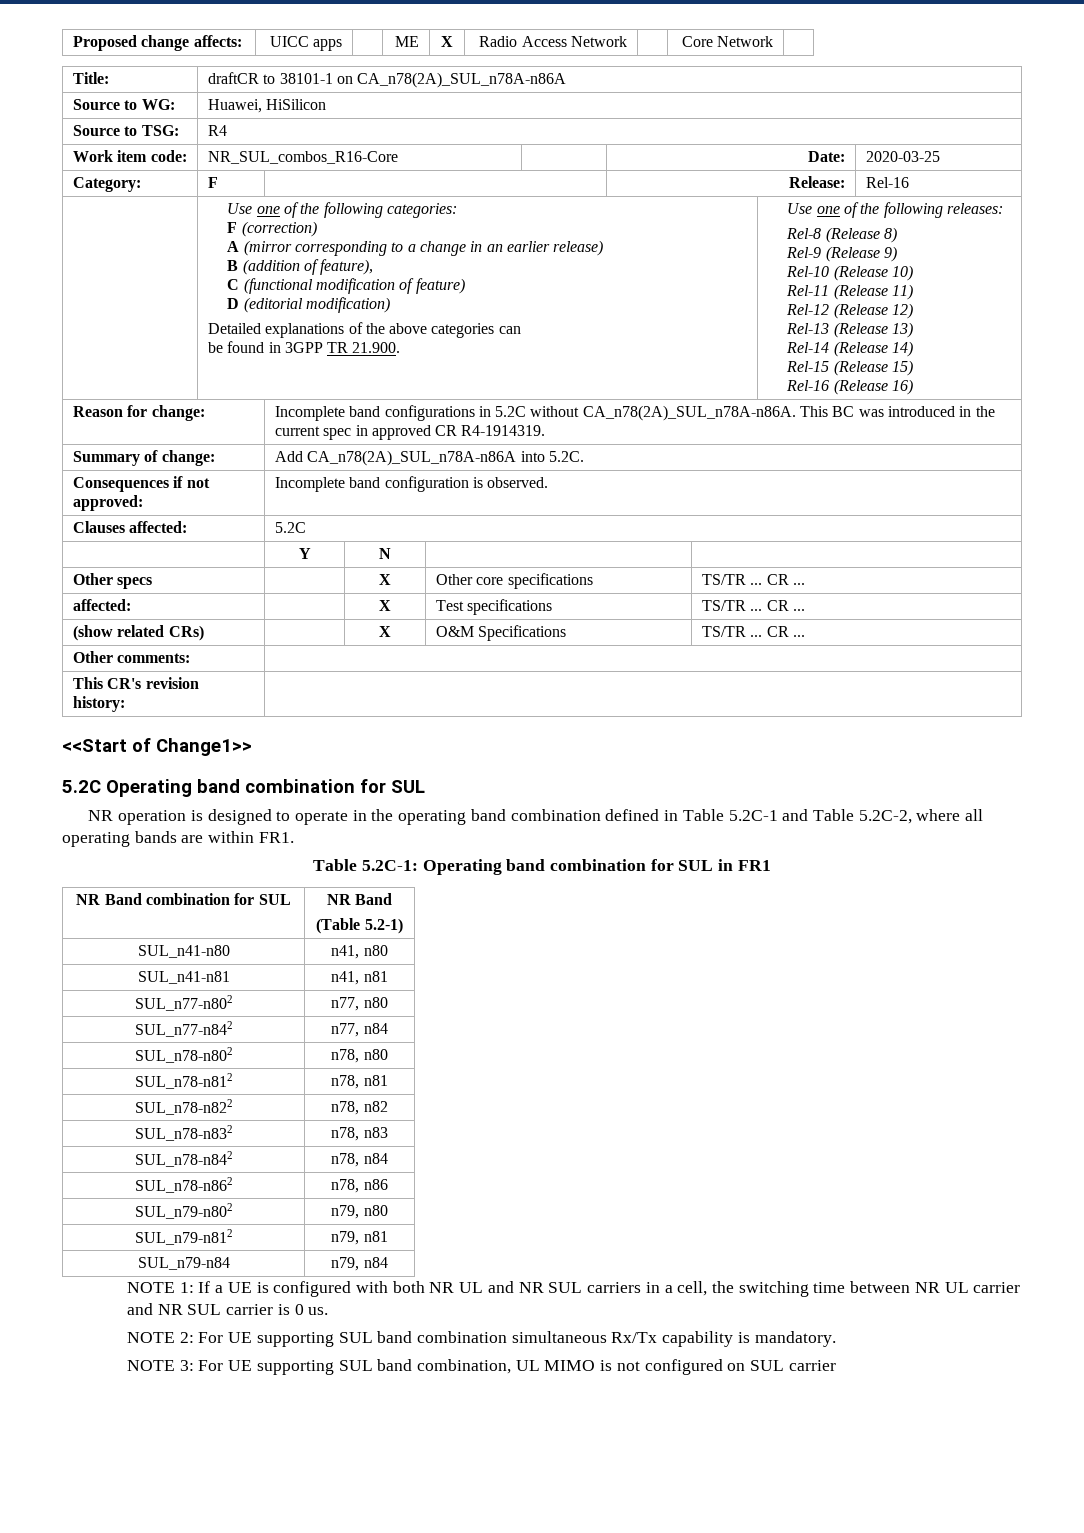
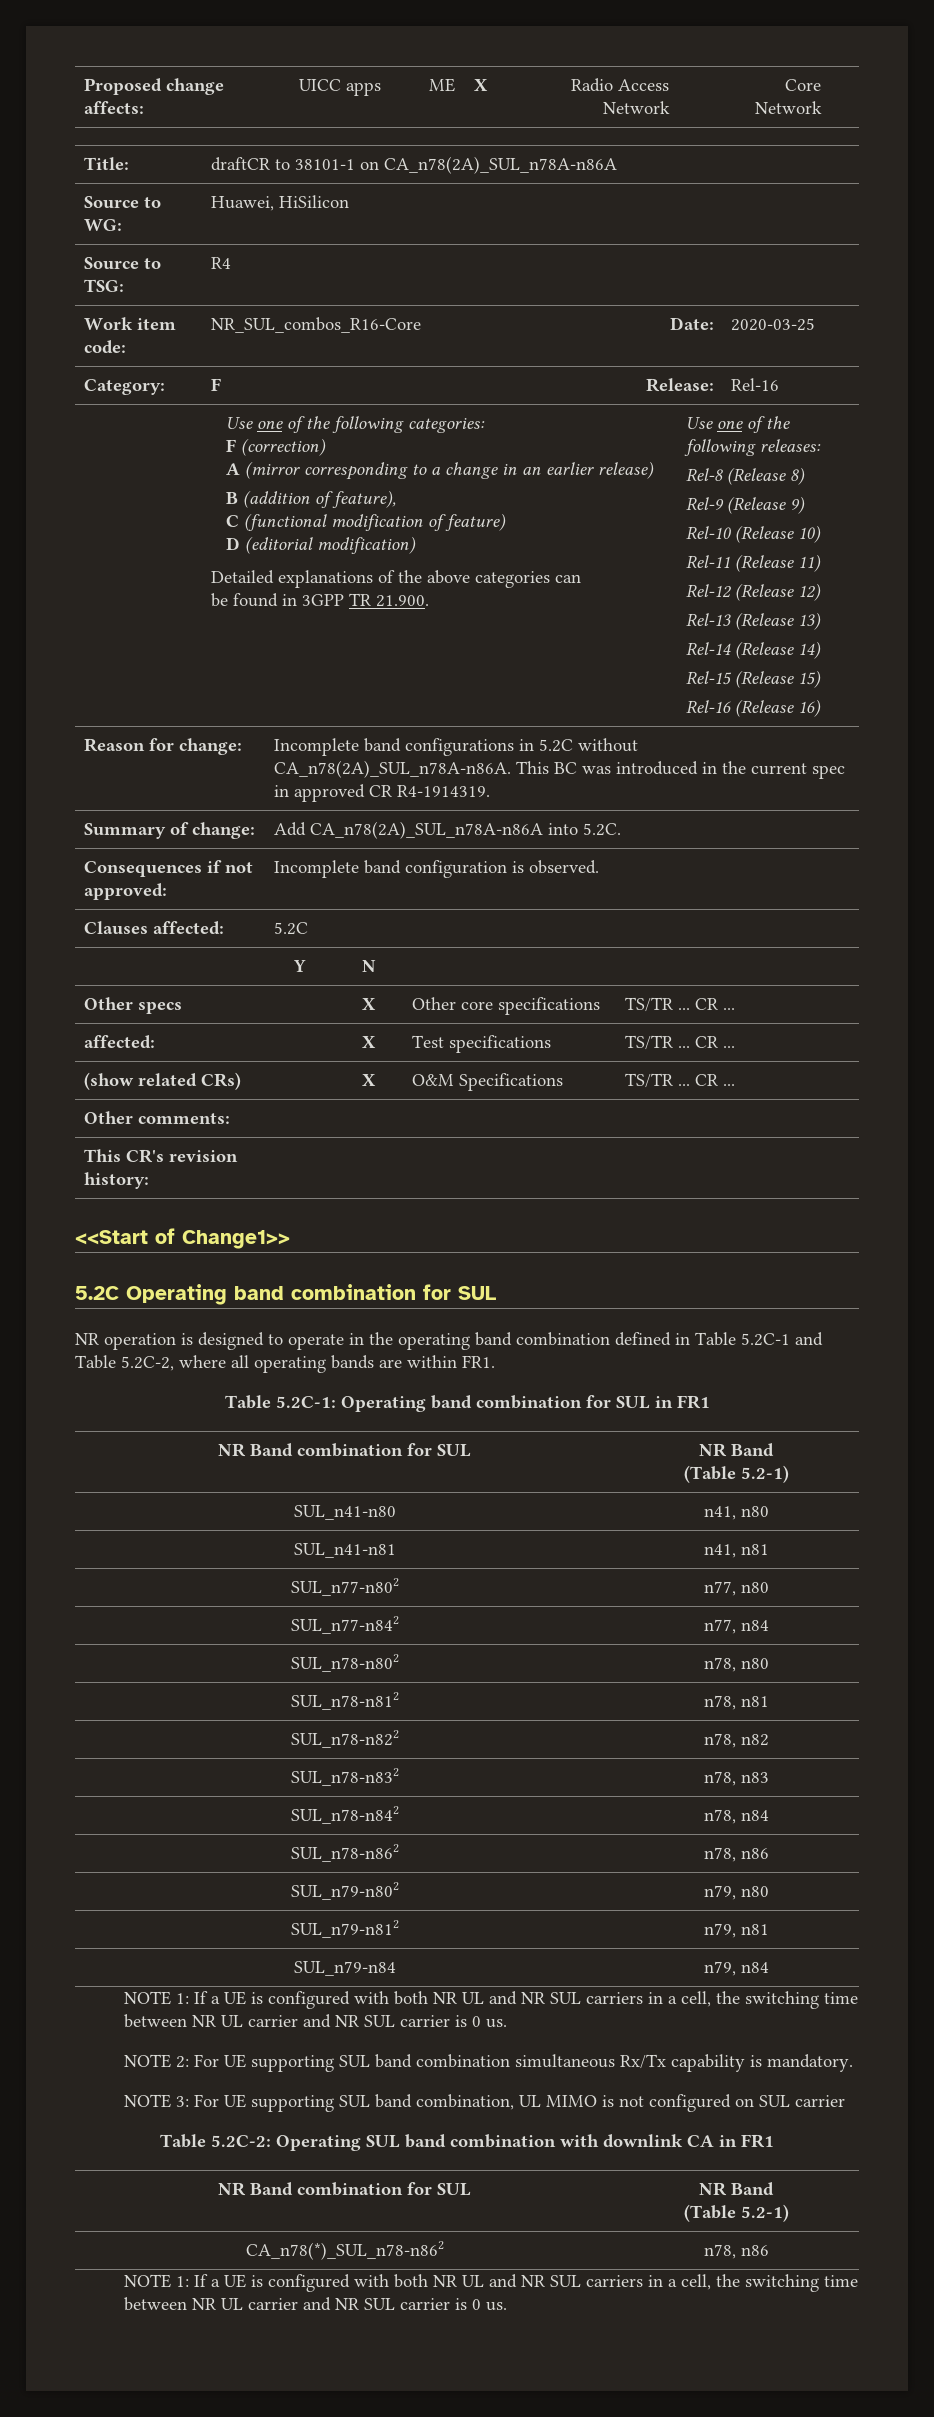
+ Table 5.2C-2: Operating SUL band combination with downlink CA in FR1
+ NR Band combination for SUL | NR Band
+ (Table 5.2-1)
+ CA_n78(*)_SUL_n78-n862 | n78, n86
+ NOTE 1: If a UE is configured with both NR UL and NR SUL carriers in a cell, the switching time between NR UL carrier and NR SUL carrier is 0 us.

